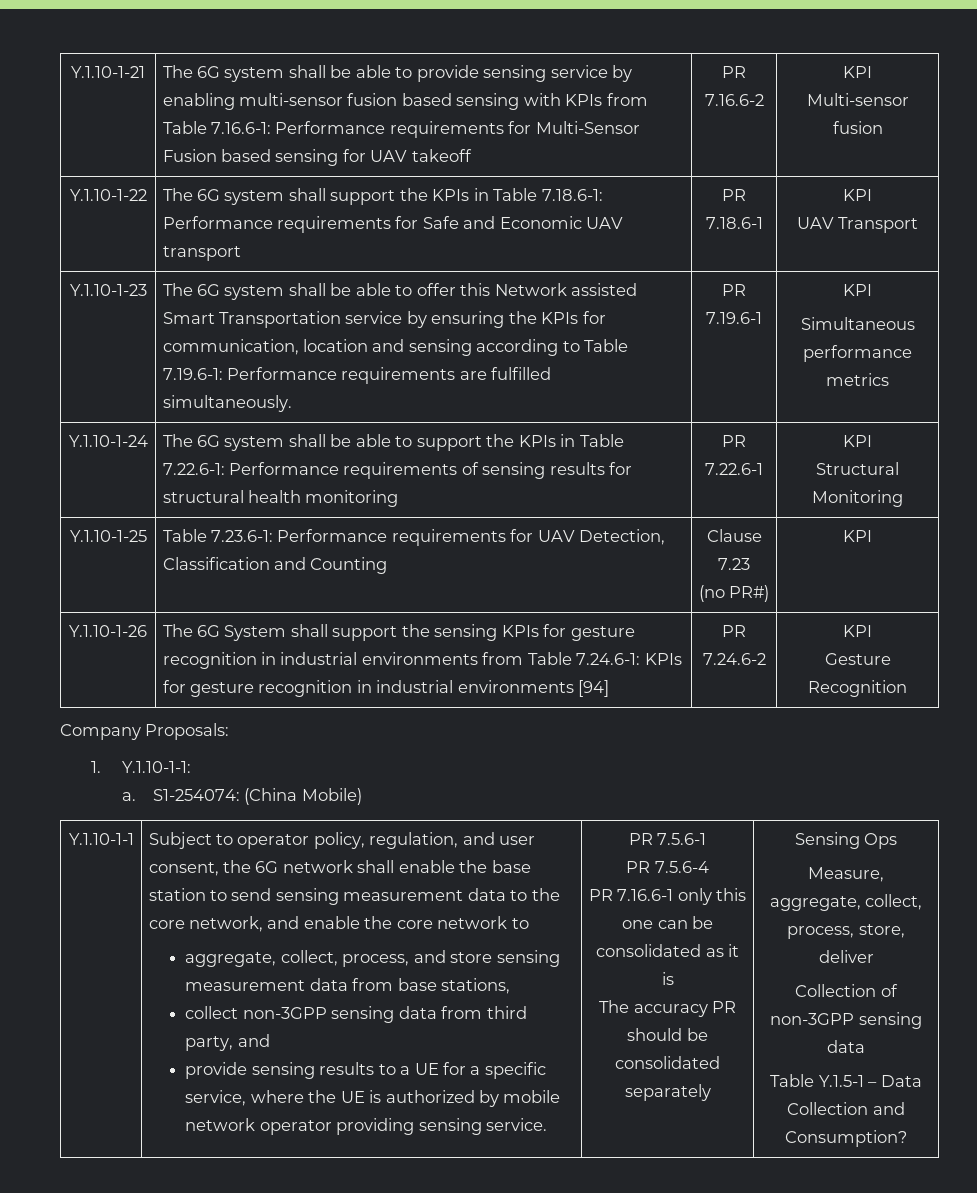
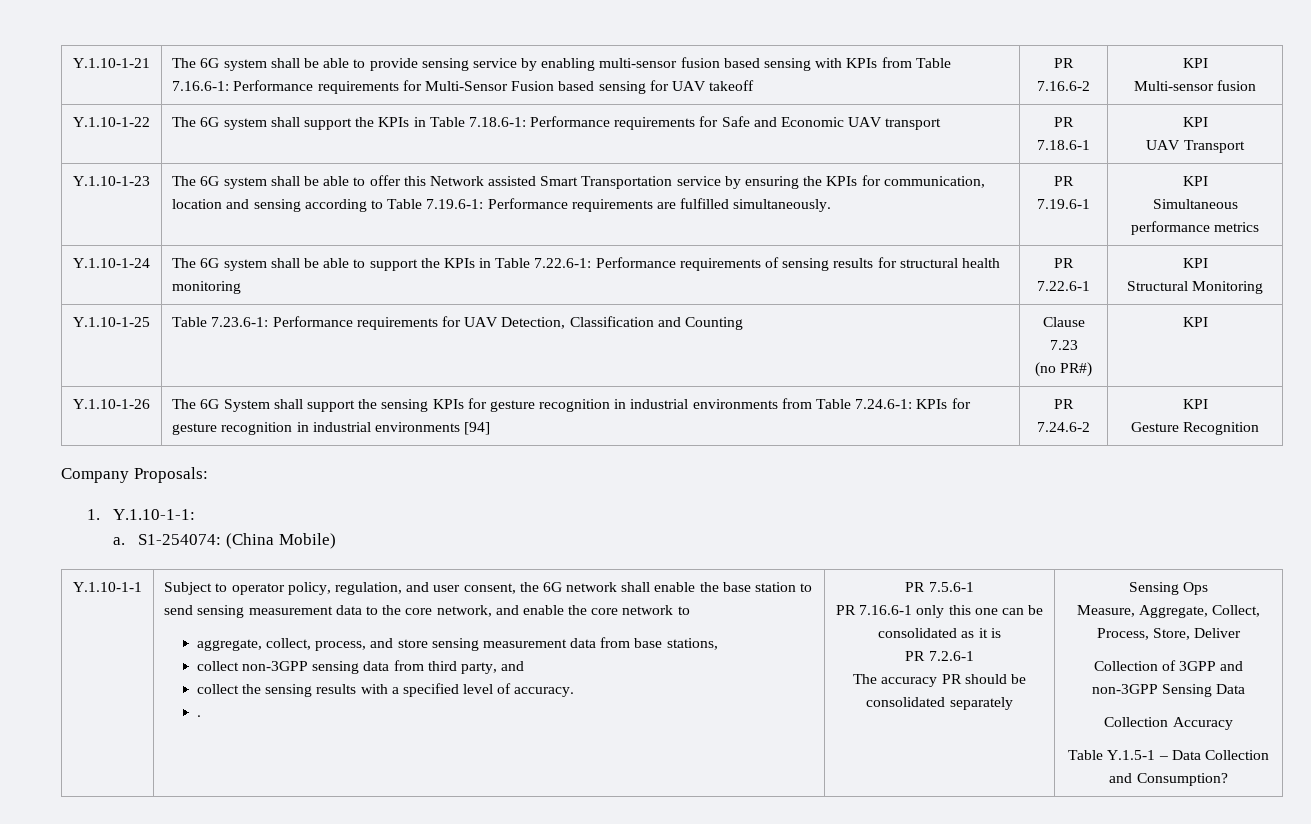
- provide sensing results to a UE for a specific service, where the UE is authorized by mobile network operator providing sensing service.
+ collect the sensing results with a specified level of accuracy.
+ .
- PR 7.5.6-4
+ PR 7.2.6-1
- Measure, aggregate, collect, process, store, deliver
- Collection of non-3GPP sensing data
+ Measure, Aggregate, Collect, Process, Store, Deliver
+ Collection of 3GPP and non-3GPP Sensing Data
+ Collection Accuracy

